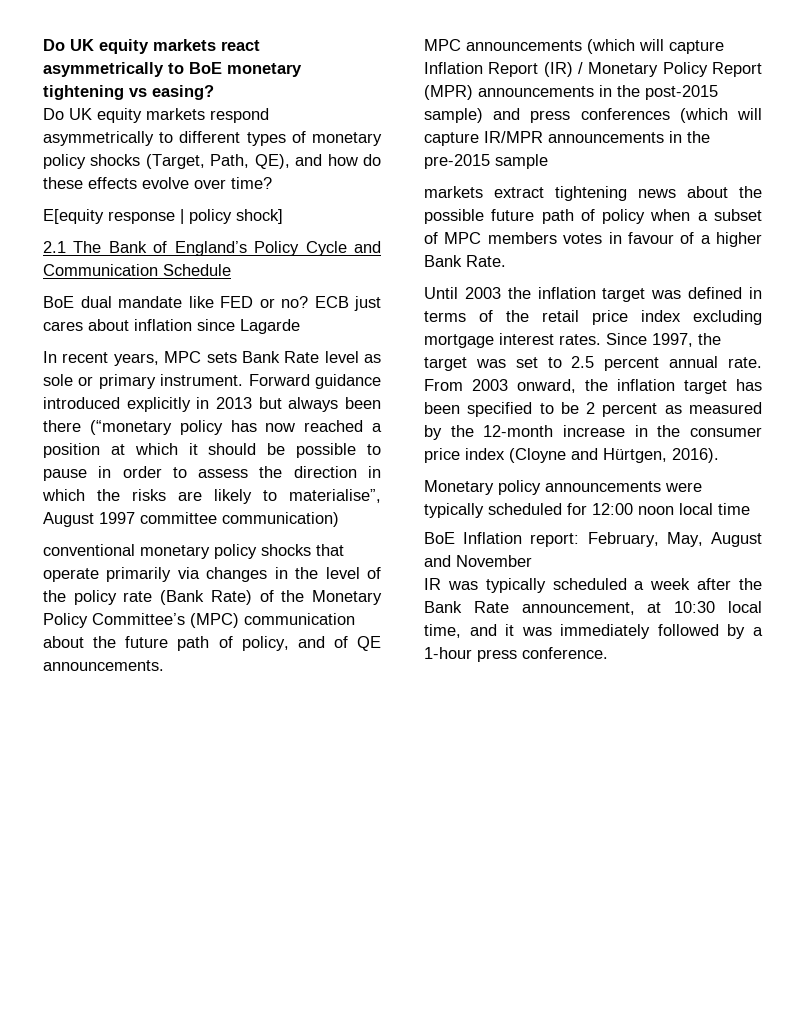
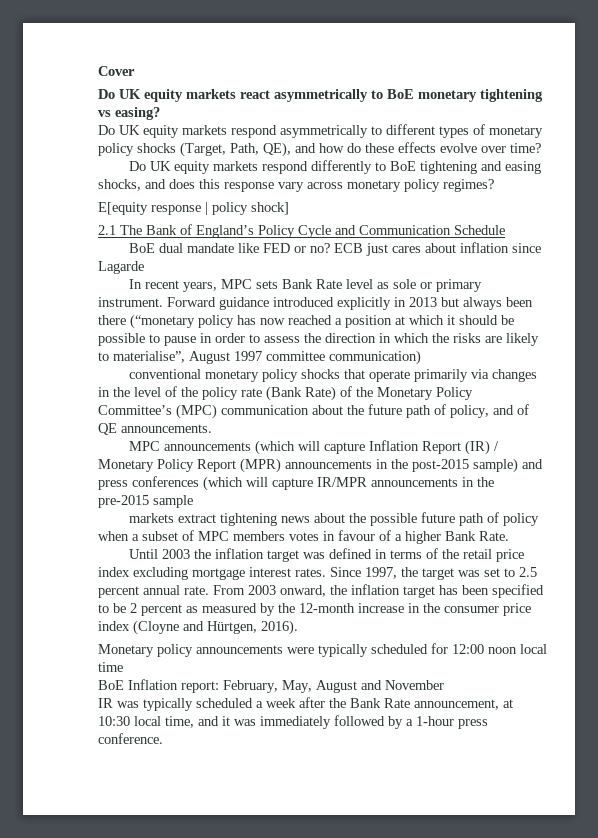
+ Cover
+ Do UK equity markets respond differently to BoE tightening and easing shocks, and does this response vary across monetary policy regimes?

